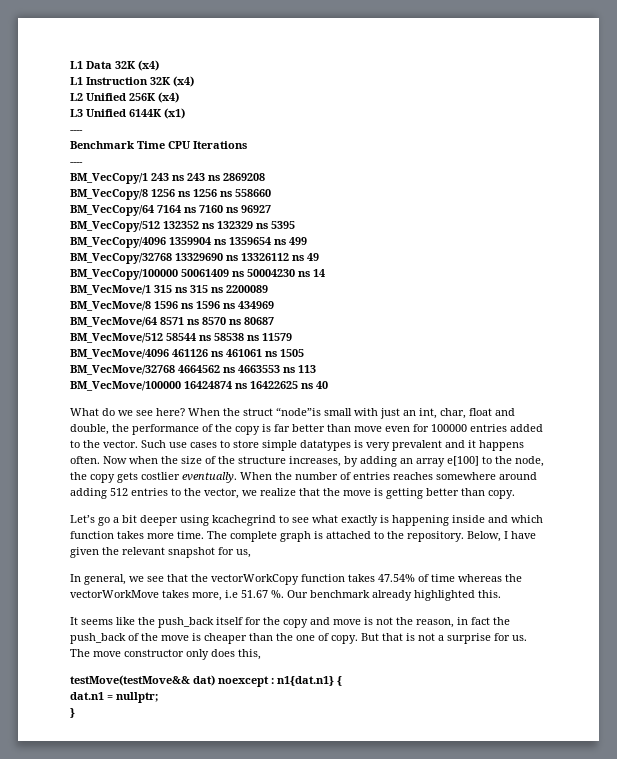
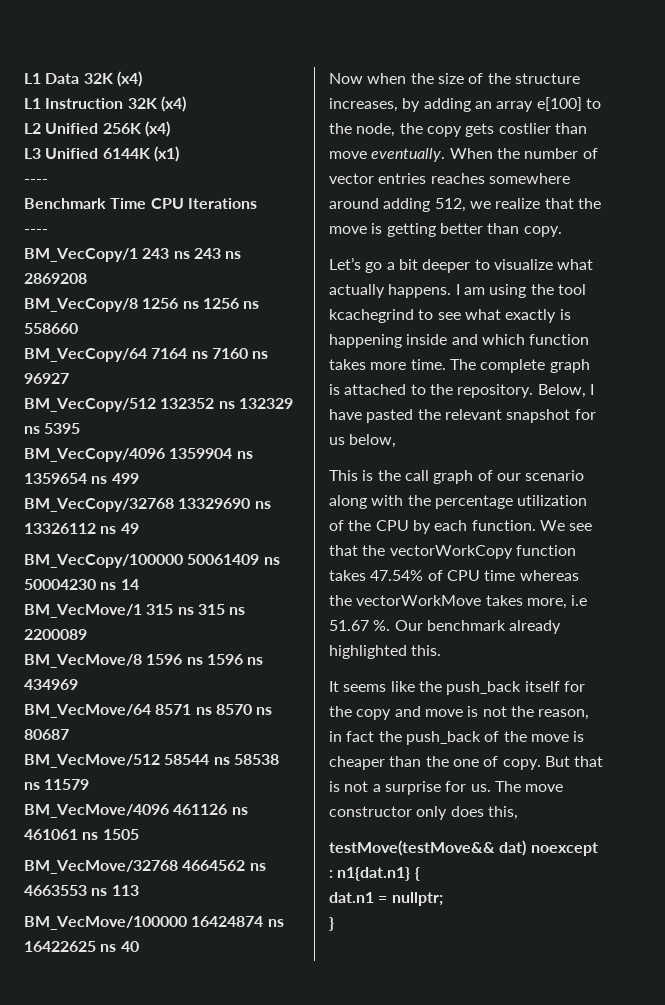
- What do we see here? When the struct “node”is small with just an int, char, float and double, the performance of the copy is far better than move even for 100000 entries added to the vector. Such use cases to store simple datatypes is very prevalent and it happens often. Now when the size of the structure increases, by adding an array e[100] to the node, the copy gets costlier eventually.
+ Now when the size of the structure increases, by adding an array e[100] to the node, the copy gets costlier than move eventually.
- When the number of entries reaches somewhere around adding 512 entries to the vector, we realize that the move is getting better than copy.
+ When the number of vector entries reaches somewhere around adding 512, we realize that the move is getting better than copy.
- Let’s go a bit deeper using kcachegrind to see what exactly is happening inside and which function takes more time.
+ Let’s go a bit deeper to visualize what actually happens. I am using the tool kcachegrind to see what exactly is happening inside and which function takes more time.
- Below, I have given the relevant snapshot for us,
- In general, we see that the vectorWorkCopy function takes 47.54% of time whereas the vectorWorkMove takes more, i.e 51.67 %.
+ Below, I have pasted the relevant snapshot for us below,
+ This is the call graph of our scenario along with the percentage utilization of the CPU by each function. We see that the vectorWorkCopy function takes 47.54% of CPU time whereas the vectorWorkMove takes more, i.e 51.67 %.

